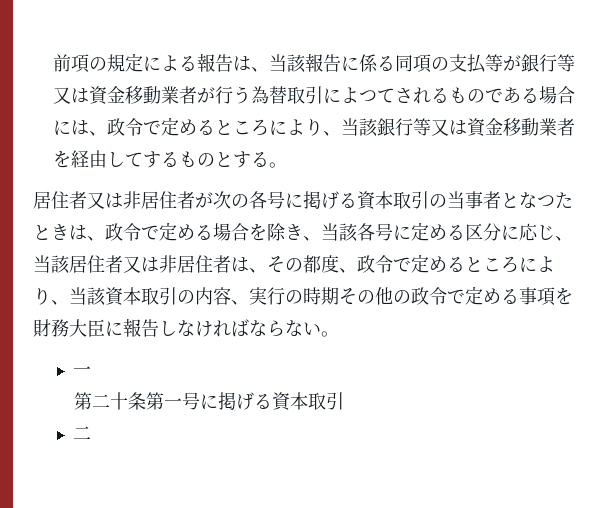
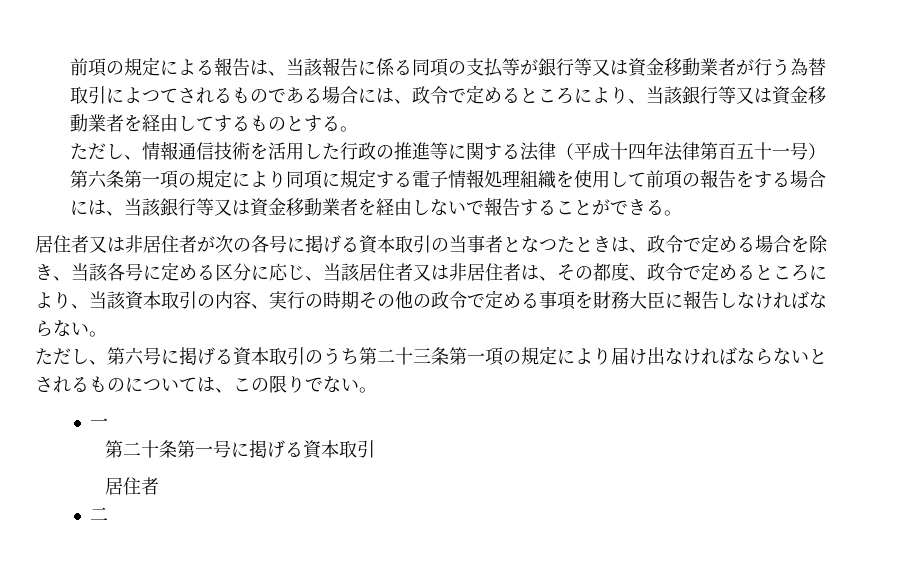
+ ただし、情報通信技術を活用した行政の推進等に関する法律（平成十四年法律第百五十一号）第六条第一項の規定により同項に規定する電子情報処理組織を使用して前項の報告をする場合には、当該銀行等又は資金移動業者を経由しないで報告することができる。
+ ただし、第六号に掲げる資本取引のうち第二十三条第一項の規定により届け出なければならないとされるものについては、この限りでない。
  第二十条第一号に掲げる資本取引
+ 居住者

